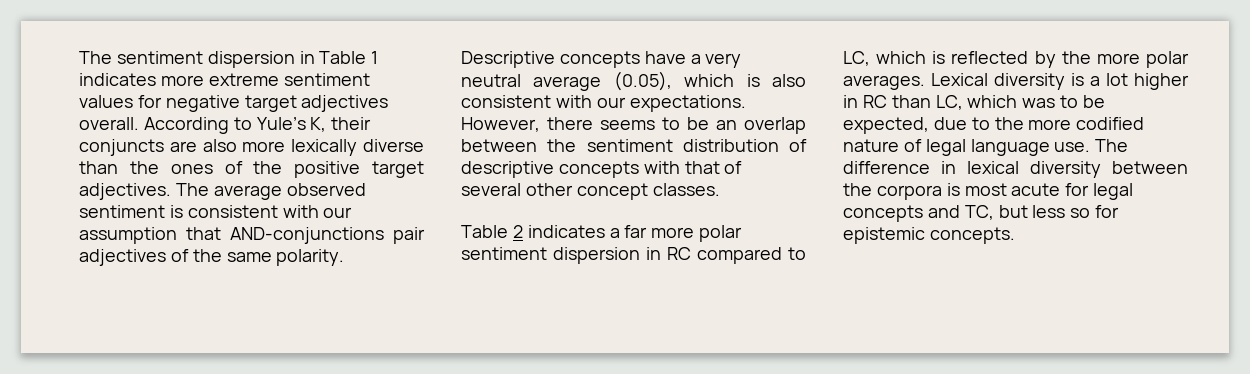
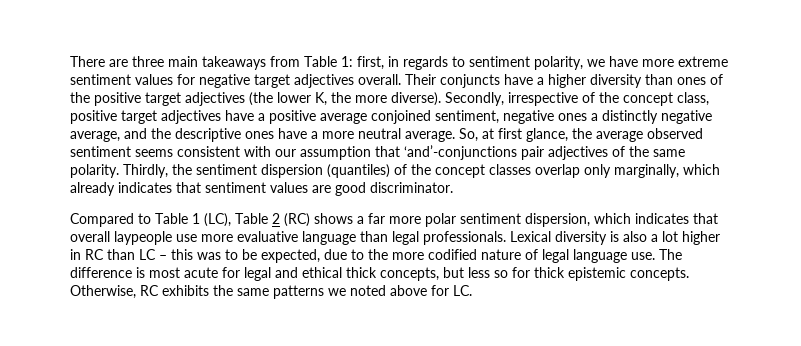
- The sentiment dispersion in Table 1 indicates more extreme sentiment values for negative target adjectives overall.
+ There are three main takeaways from Table 1: first, in regards to sentiment polarity, we have more extreme sentiment values for negative target adjectives overall.
- According to Yule’s K, their conjuncts are also more lexically diverse than the ones of the positive target adjectives. The average observed sentiment is consistent with our assumption that AND-conjunctions pair adjectives of the same polarity.
+ Their conjuncts have a higher diversity than ones of the positive target adjectives (the lower K, the more diverse). Secondly, irrespective of the concept class, positive target adjectives have a positive average conjoined sentiment, negative ones a distinctly negative average, and the descriptive ones have a more neutral average. So, at first glance, the average observed sentiment seems consistent with our assumption that ‘and’-conjunctions pair adjectives of the same polarity.
- Descriptive concepts have a very neutral average (0.05), which is also consistent with our expectations. However, there seems to be an overlap between the sentiment distribution of descriptive concepts with that of several other concept classes.
- Table 2 indicates a far more polar sentiment dispersion in RC compared to LC, which is reflected by the more polar averages.
+ Thirdly, the sentiment dispersion (quantiles) of the concept classes overlap only marginally, which already indicates that sentiment values are good discriminator.
+ Compared to Table 1 (LC), Table 2 (RC) shows a far more polar sentiment dispersion, which indicates that overall laypeople use more evaluative language than legal professionals.
- Lexical diversity is a lot higher in RC than LC, which was to be expected, due to the more codified nature of legal language use.
+ Lexical diversity is also a lot higher in RC than LC – this was to be expected, due to the more codified nature of legal language use.
- The difference in lexical diversity between the corpora is most acute for legal concepts and TC, but less so for epistemic concepts.
+ The difference is most acute for legal and ethical thick concepts, but less so for thick epistemic concepts.
+ Otherwise, RC exhibits the same patterns we noted above for LC.

